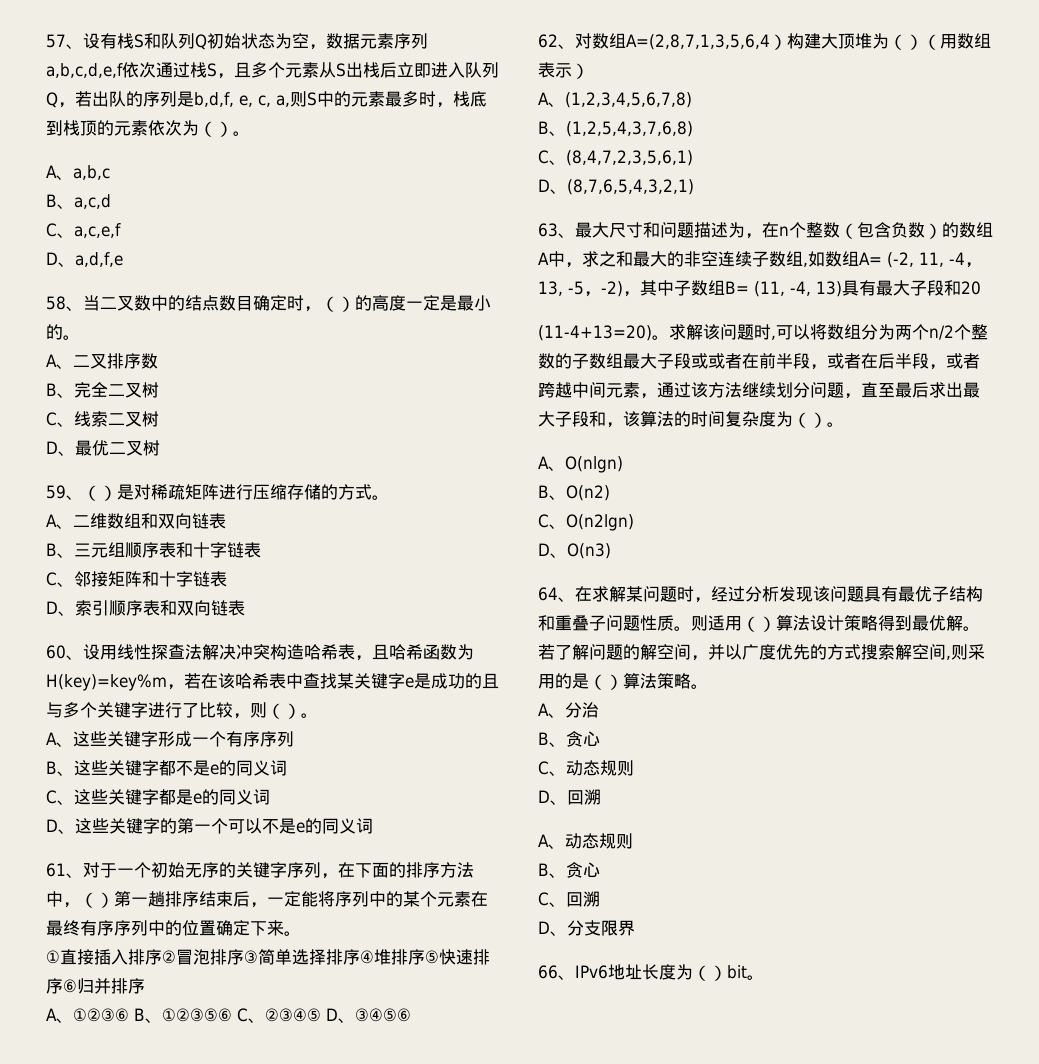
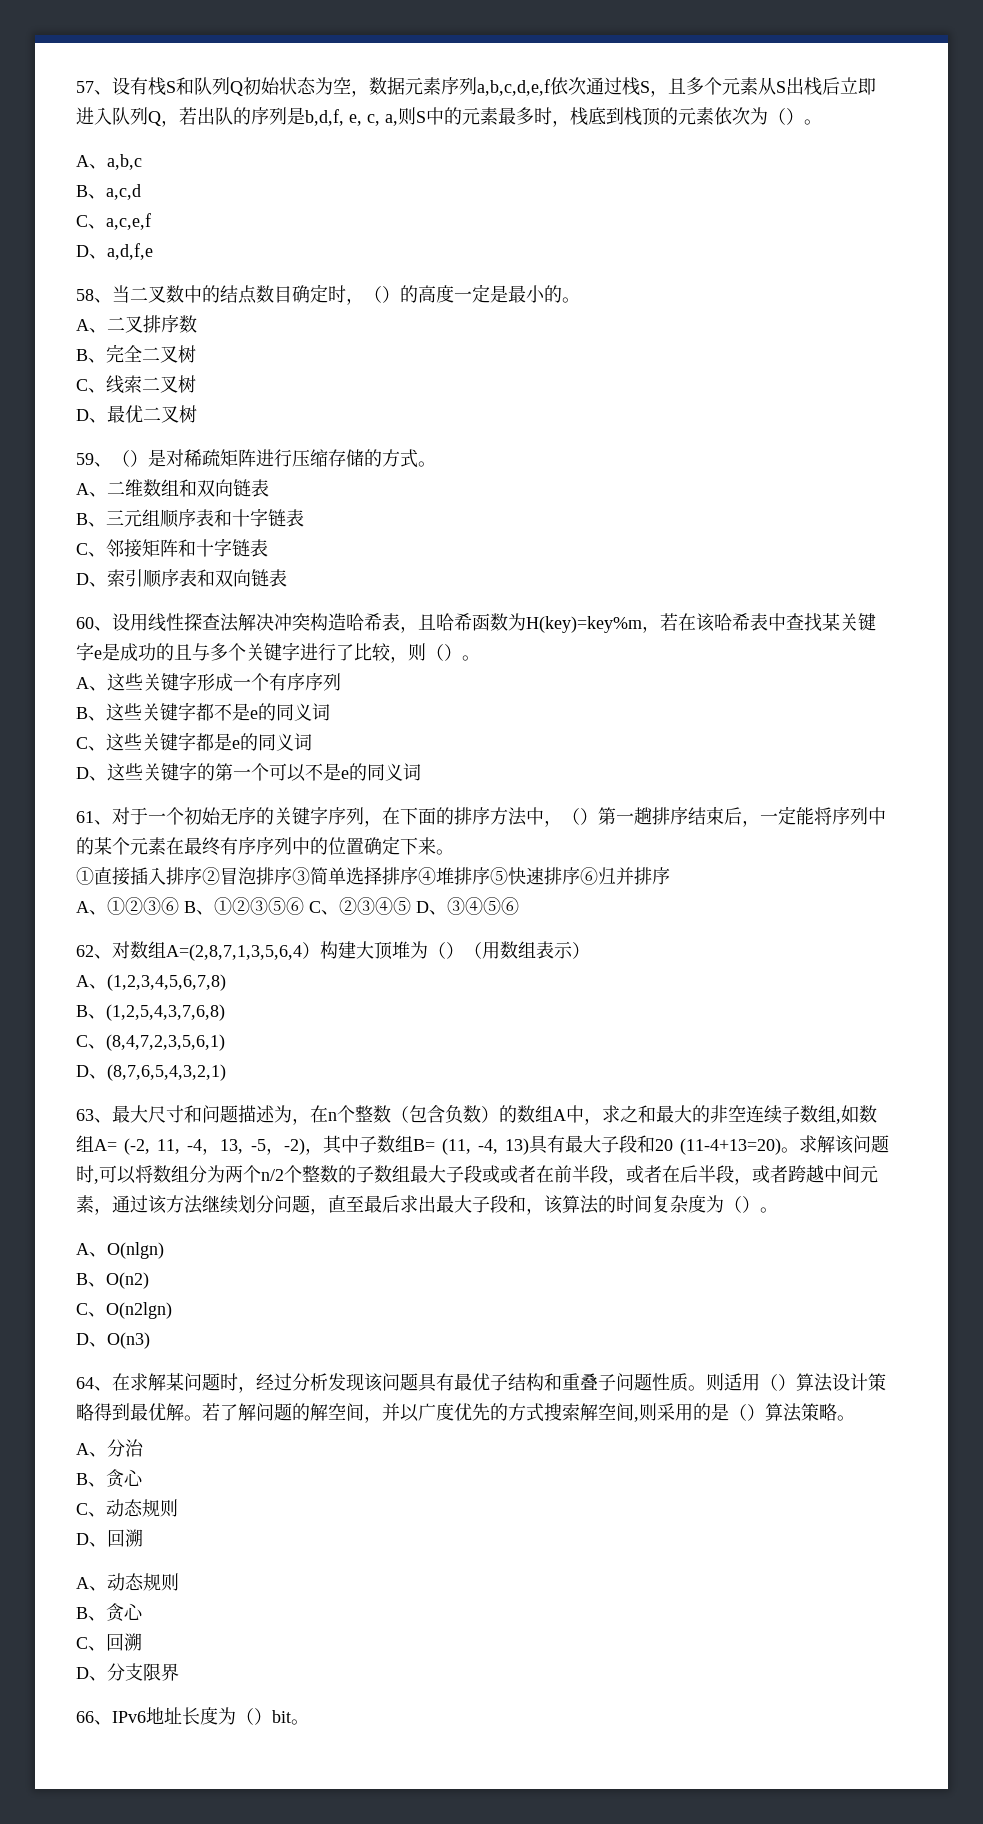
- 63、最大尺寸和问题描述为，在n个整数（包含负数）的数组A中，求之和最大的非空连续子数组,如数组A= (-2, 11, -4，13, -5，-2)，其中子数组B= (11, -4, 13)具有最大子段和20
- (11-4+13=20)。
+ 63、最大尺寸和问题描述为，在n个整数（包含负数）的数组A中，求之和最大的非空连续子数组,如数组A= (-2, 11, -4，13, -5，-2)，其中子数组B= (11, -4, 13)具有最大子段和20 (11-4+13=20)。

